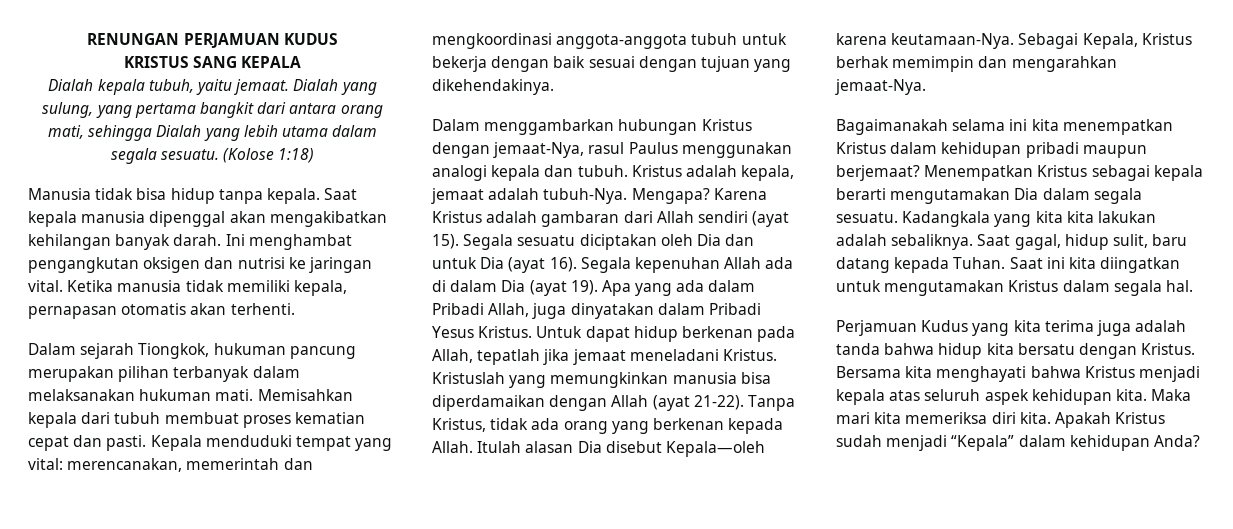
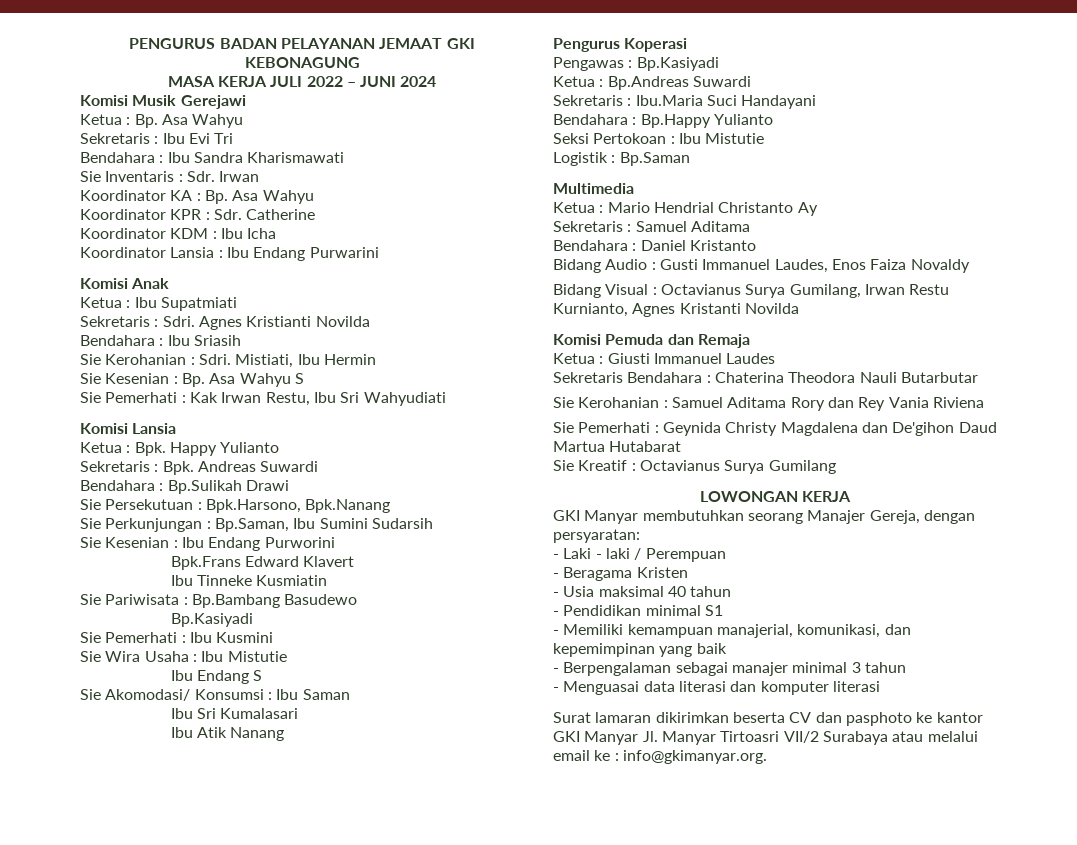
- RENUNGAN PERJAMUAN KUDUS
- KRISTUS SANG KEPALA
- Dialah kepala tubuh, yaitu jemaat. Dialah yang sulung, yang pertama bangkit dari antara orang mati, sehingga Dialah yang lebih utama dalam segala sesuatu. (Kolose 1:18)
- Manusia tidak bisa hidup tanpa kepala. Saat kepala manusia dipenggal akan mengakibatkan kehilangan banyak darah. Ini menghambat pengangkutan oksigen dan nutrisi ke jaringan vital. Ketika manusia tidak memiliki kepala, pernapasan otomatis akan terhenti.
- Dalam sejarah Tiongkok, hukuman pancung merupakan pilihan terbanyak dalam melaksanakan hukuman mati. Memisahkan kepala dari tubuh membuat proses kematian cepat dan pasti. Kepala menduduki tempat yang vital: merencanakan, memerintah dan mengkoordinasi anggota-anggota tubuh untuk bekerja dengan baik sesuai dengan tujuan yang dikehendakinya.
- Dalam menggambarkan hubungan Kristus dengan jemaat-Nya, rasul Paulus menggunakan analogi kepala dan tubuh. Kristus adalah kepala, jemaat adalah tubuh-Nya. Mengapa? Karena Kristus adalah gambaran dari Allah sendiri (ayat 15). Segala sesuatu diciptakan oleh Dia dan untuk Dia (ayat 16). Segala kepenuhan Allah ada di dalam Dia (ayat 19). Apa yang ada dalam Pribadi Allah, juga dinyatakan dalam Pribadi Yesus Kristus. Untuk dapat hidup berkenan pada Allah, tepatlah jika jemaat meneladani Kristus. Kristuslah yang memungkinkan manusia bisa diperdamaikan dengan Allah (ayat 21-22). Tanpa Kristus, tidak ada orang yang berkenan kepada Allah. Itulah alasan Dia disebut Kepala—oleh karena keutamaan-Nya. Sebagai Kepala, Kristus berhak memimpin dan mengarahkan jemaat-Nya.
- Bagaimanakah selama ini kita menempatkan Kristus dalam kehidupan pribadi maupun berjemaat? Menempatkan Kristus sebagai kepala berarti mengutamakan Dia dalam segala sesuatu. Kadangkala yang kita kita lakukan adalah sebaliknya. Saat gagal, hidup sulit, baru datang kepada Tuhan. Saat ini kita diingatkan untuk mengutamakan Kristus dalam segala hal.
- Perjamuan Kudus yang kita terima juga adalah tanda bahwa hidup kita bersatu dengan Kristus. Bersama kita menghayati bahwa Kristus menjadi kepala atas seluruh aspek kehidupan kita. Maka mari kita memeriksa diri kita. Apakah Kristus sudah menjadi “Kepala” dalam kehidupan Anda?
+ PENGURUS BADAN PELAYANAN JEMAAT GKI KEBONAGUNG
+ MASA KERJA JULI 2022 – JUNI 2024
+ Komisi Musik Gerejawi
+ Ketua : Bp. Asa Wahyu
+ Sekretaris : Ibu Evi Tri
+ Bendahara : Ibu Sandra Kharismawati
+ Sie Inventaris : Sdr. Irwan
+ Koordinator KA : Bp. Asa Wahyu
+ Koordinator KPR : Sdr. Catherine
+ Koordinator KDM : Ibu Icha
+ Koordinator Lansia : Ibu Endang Purwarini
+ Komisi Anak
+ Ketua : Ibu Supatmiati
+ Sekretaris : Sdri. Agnes Kristianti Novilda
+ Bendahara : Ibu Sriasih
+ Sie Kerohanian : Sdri. Mistiati, Ibu Hermin
+ Sie Kesenian : Bp. Asa Wahyu S
+ Sie Pemerhati : Kak Irwan Restu, Ibu Sri Wahyudiati
+ Komisi Lansia
+ Ketua : Bpk. Happy Yulianto
+ Sekretaris : Bpk. Andreas Suwardi
+ Bendahara : Bp.Sulikah Drawi
+ Sie Persekutuan : Bpk.Harsono, Bpk.Nanang
+ Sie Perkunjungan : Bp.Saman, Ibu Sumini Sudarsih
+ Sie Kesenian : Ibu Endang Purworini
+ Bpk.Frans Edward Klavert
+ Ibu Tinneke Kusmiatin
+ Sie Pariwisata : Bp.Bambang Basudewo
+ Bp.Kasiyadi
+ Sie Pemerhati : Ibu Kusmini
+ Sie Wira Usaha : Ibu Mistutie
+ Ibu Endang S
+ Sie Akomodasi/ Konsumsi : Ibu Saman
+ Ibu Sri Kumalasari
+ Ibu Atik Nanang
+ Pengurus Koperasi
+ Pengawas : Bp.Kasiyadi
+ Ketua : Bp.Andreas Suwardi
+ Sekretaris : Ibu.Maria Suci Handayani
+ Bendahara : Bp.Happy Yulianto
+ Seksi Pertokoan : Ibu Mistutie
+ Logistik : Bp.Saman
+ Multimedia
+ Ketua : Mario Hendrial Christanto Ay
+ Sekretaris : Samuel Aditama
+ Bendahara : Daniel Kristanto
+ Bidang Audio : Gusti Immanuel Laudes, Enos Faiza Novaldy
+ Bidang Visual : Octavianus Surya Gumilang, Irwan Restu Kurnianto, Agnes Kristanti Novilda
+ Komisi Pemuda dan Remaja
+ Ketua : Giusti Immanuel Laudes
+ Sekretaris Bendahara : Chaterina Theodora Nauli Butarbutar
+ Sie Kerohanian : Samuel Aditama Rory dan Rey Vania Riviena
+ Sie Pemerhati : Geynida Christy Magdalena dan De'gihon Daud Martua Hutabarat
+ Sie Kreatif : Octavianus Surya Gumilang
+ LOWONGAN KERJA
+ GKI Manyar membutuhkan seorang Manajer Gereja, dengan persyaratan:
+ - Laki - laki / Perempuan
+ - Beragama Kristen
+ - Usia maksimal 40 tahun
+ - Pendidikan minimal S1
+ - Memiliki kemampuan manajerial, komunikasi, dan kepemimpinan yang baik
+ - Berpengalaman sebagai manajer minimal 3 tahun
+ - Menguasai data literasi dan komputer literasi
+ Surat lamaran dikirimkan beserta CV dan pasphoto ke kantor GKI Manyar Jl. Manyar Tirtoasri VII/2 Surabaya atau melalui email ke : info@gkimanyar.org.

